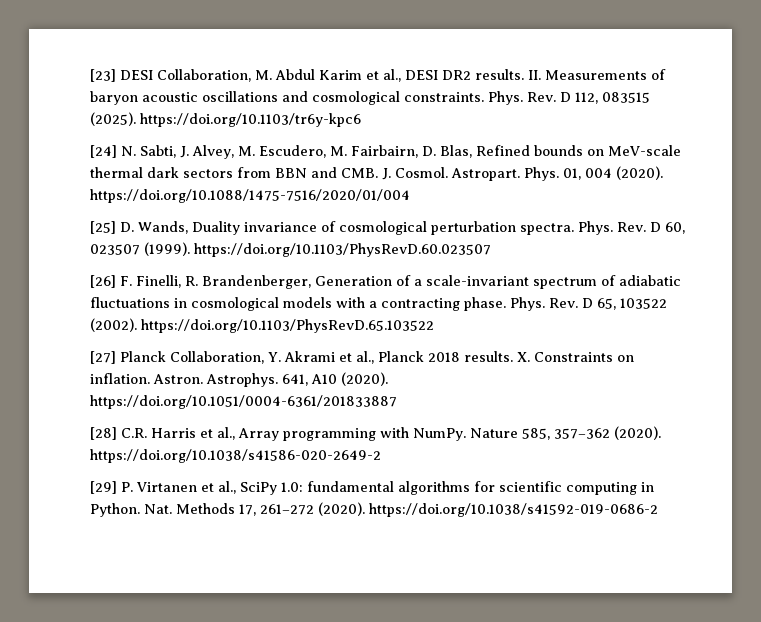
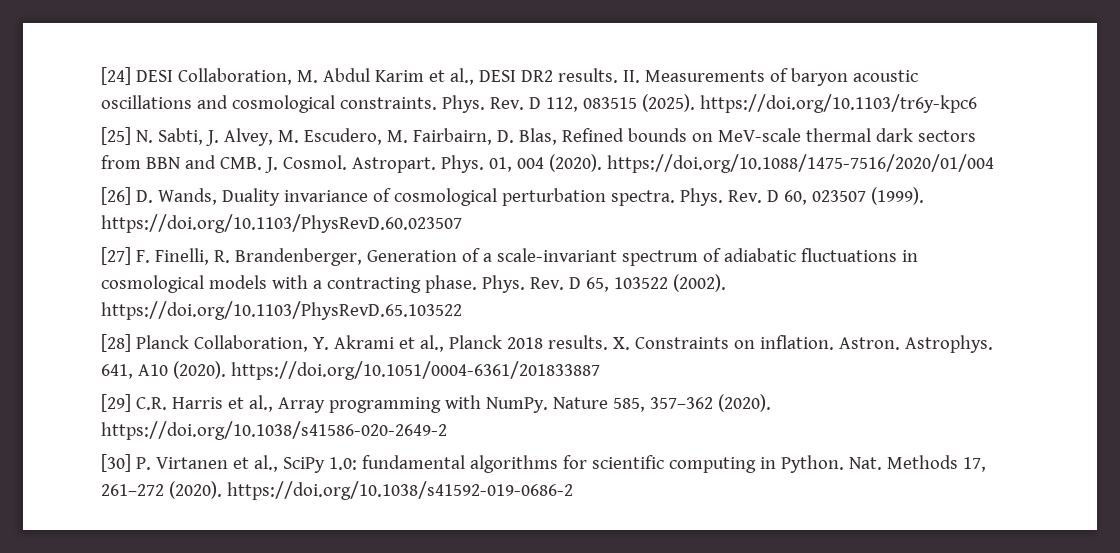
- [23] DESI Collaboration, M. Abdul Karim et al., DESI DR2 results.
+ [24] DESI Collaboration, M. Abdul Karim et al., DESI DR2 results.
- [24] N. Sabti, J. Alvey, M. Escudero, M. Fairbairn, D. Blas, Refined bounds on MeV-scale thermal dark sectors from BBN and CMB. J. Cosmol.
+ [25] N. Sabti, J. Alvey, M. Escudero, M. Fairbairn, D. Blas, Refined bounds on MeV-scale thermal dark sectors from BBN and CMB. J. Cosmol.
- [25] D. Wands, Duality invariance of cosmological perturbation spectra.
+ [26] D. Wands, Duality invariance of cosmological perturbation spectra.
- [26] F. Finelli, R. Brandenberger, Generation of a scale-invariant spectrum of adiabatic fluctuations in cosmological models with a contracting phase.
+ [27] F. Finelli, R. Brandenberger, Generation of a scale-invariant spectrum of adiabatic fluctuations in cosmological models with a contracting phase.
- [27] Planck Collaboration, Y. Akrami et al., Planck 2018 results.
+ [28] Planck Collaboration, Y. Akrami et al., Planck 2018 results.
- [28] C.R. Harris et al., Array programming with NumPy.
+ [29] C.R. Harris et al., Array programming with NumPy.
- [29] P. Virtanen et al., SciPy 1.0: fundamental algorithms for scientific computing in Python.
+ [30] P. Virtanen et al., SciPy 1.0: fundamental algorithms for scientific computing in Python.

